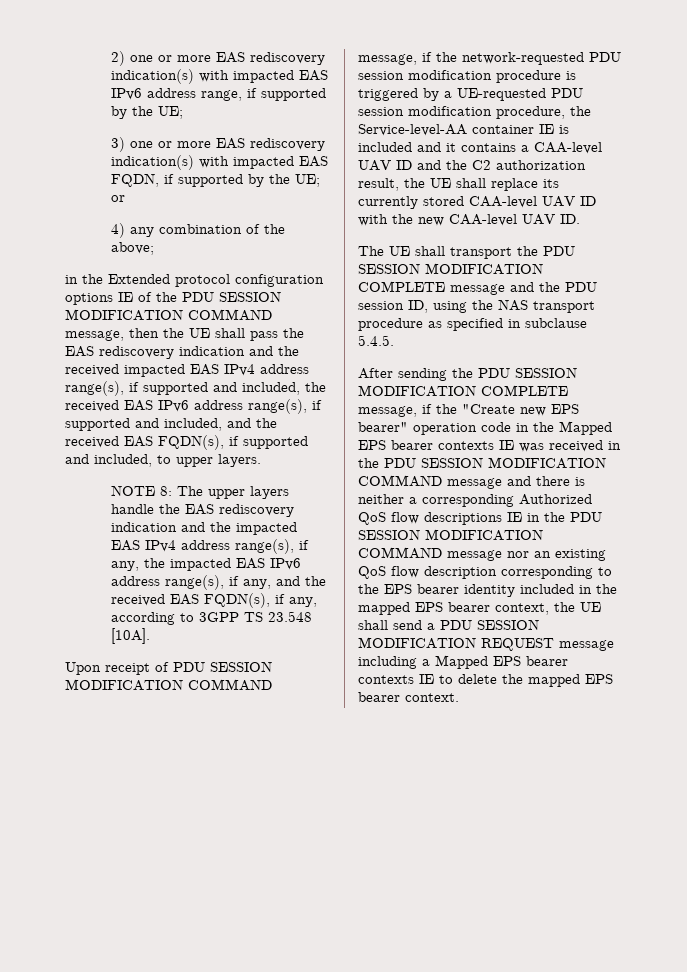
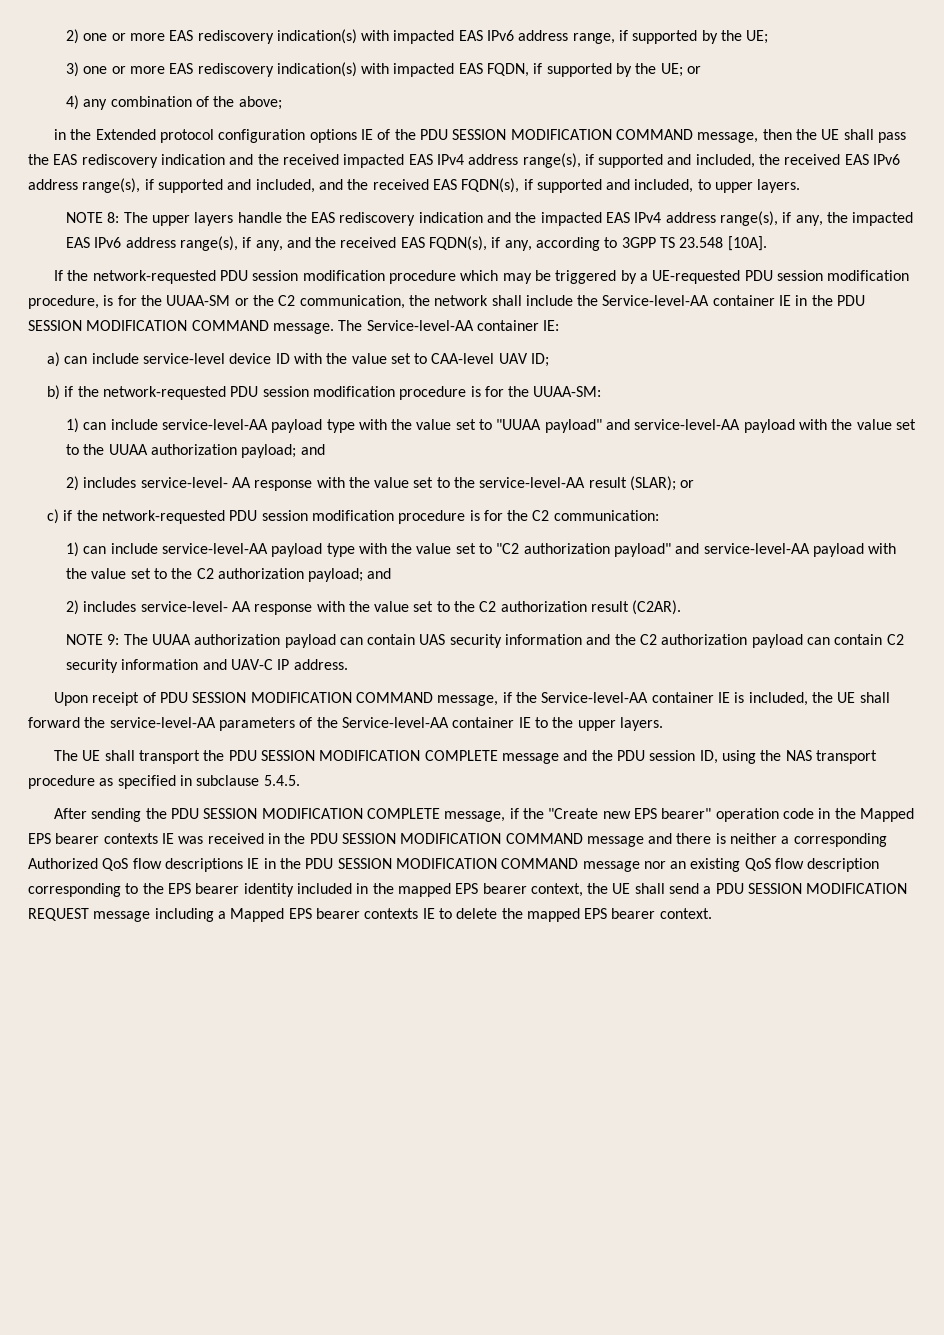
+ If the network-requested PDU session modification procedure which may be triggered by a UE-requested PDU session modification procedure, is for the UUAA-SM or the C2 communication, the network shall include the Service-level-AA container IE in the PDU SESSION MODIFICATION COMMAND message. The Service-level-AA container IE:
+ a) can include service-level device ID with the value set to CAA-level UAV ID;
+ b) if the network-requested PDU session modification procedure is for the UUAA-SM:
+ 1) can include service-level-AA payload type with the value set to "UUAA payload" and service-level-AA payload with the value set to the UUAA authorization payload; and
+ 2) includes service-level- AA response with the value set to the service-level-AA result (SLAR); or
+ c) if the network-requested PDU session modification procedure is for the C2 communication:
+ 1) can include service-level-AA payload type with the value set to "C2 authorization payload" and service-level-AA payload with the value set to the C2 authorization payload; and
+ 2) includes service-level- AA response with the value set to the C2 authorization result (C2AR).
+ NOTE 9: The UUAA authorization payload can contain UAS security information and the C2 authorization payload can contain C2 security information and UAV-C IP address.
- Upon receipt of PDU SESSION MODIFICATION COMMAND message, if the network-requested PDU session modification procedure is triggered by a UE-requested PDU session modification procedure, the Service-level-AA container IE is included and it contains a CAA-level UAV ID and the C2 authorization result, the UE shall replace its currently stored CAA-level UAV ID with the new CAA-level UAV ID.
+ Upon receipt of PDU SESSION MODIFICATION COMMAND message, if the Service-level-AA container IE is included, the UE shall forward the service-level-AA parameters of the Service-level-AA container IE to the upper layers.

